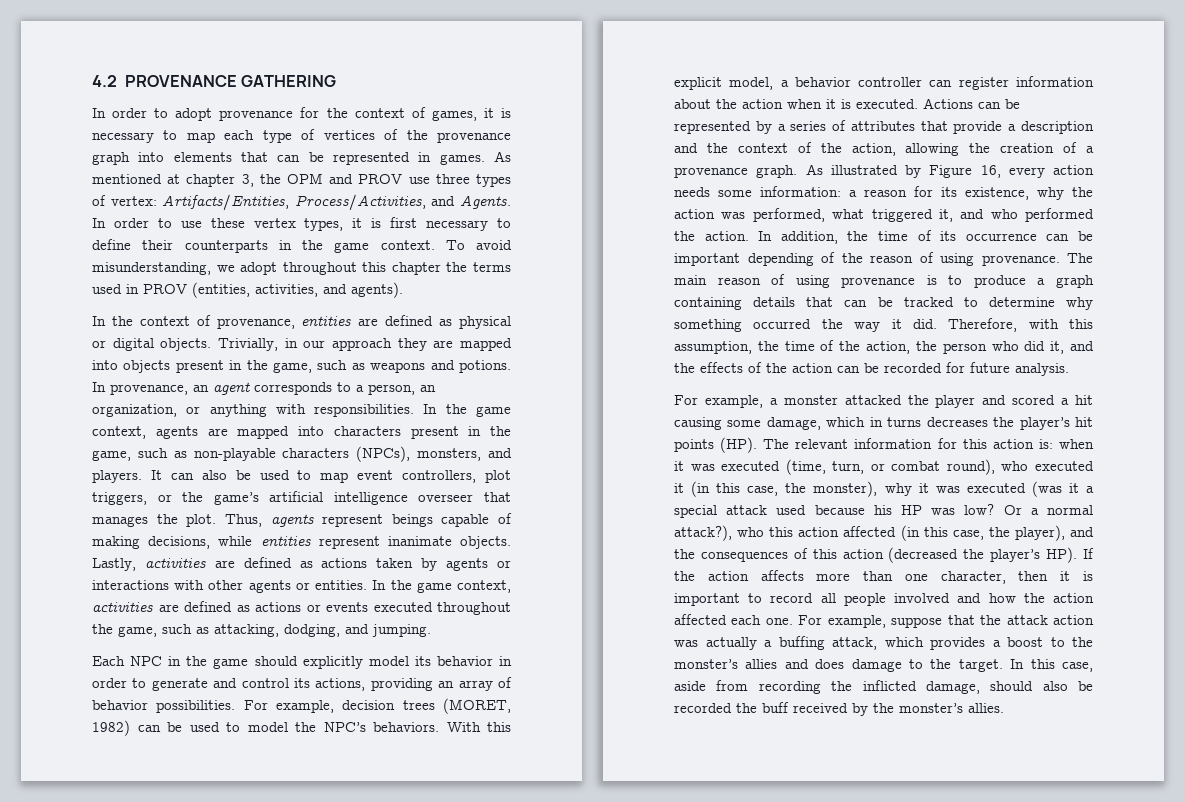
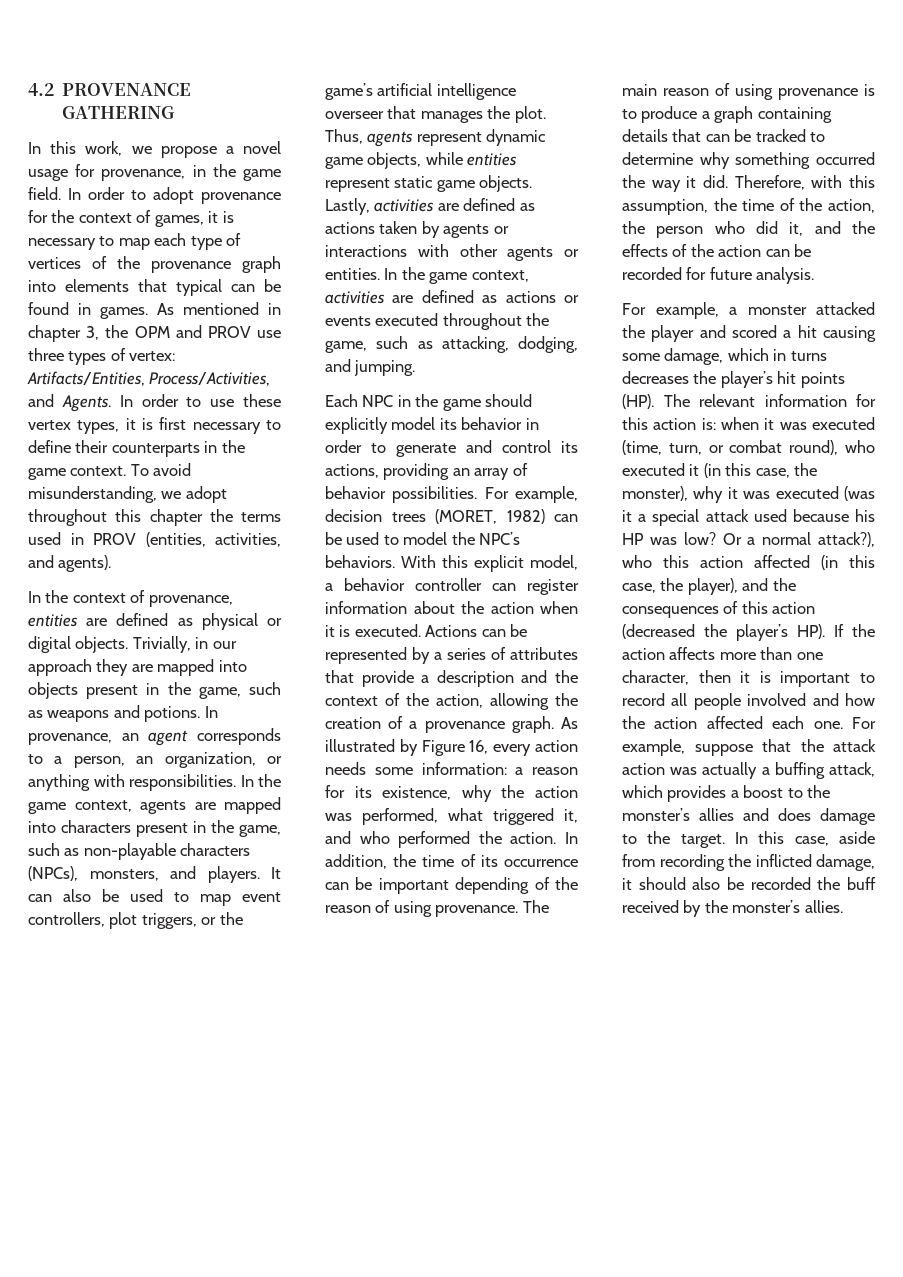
- In order to adopt provenance for the context of games, it is necessary to map each type of vertices of the provenance graph into elements that can be represented in games.
+ In this work, we propose a novel usage for provenance, in the game field. In order to adopt provenance for the context of games, it is necessary to map each type of vertices of the provenance graph into elements that typical can be found in games.
- As mentioned at chapter 3, the OPM and PROV use three types of vertex: Artifacts/Entities, Process/Activities, and Agents.
+ As mentioned in chapter 3, the OPM and PROV use three types of vertex: Artifacts/Entities, Process/Activities, and Agents.
- Thus, agents represent beings capable of making decisions, while entities represent inanimate objects.
+ Thus, agents represent dynamic game objects, while entities represent static game objects.
- In this case, aside from recording the inflicted damage, should also be recorded the buff received by the monster’s allies.
+ In this case, aside from recording the inflicted damage, it should also be recorded the buff received by the monster’s allies.

